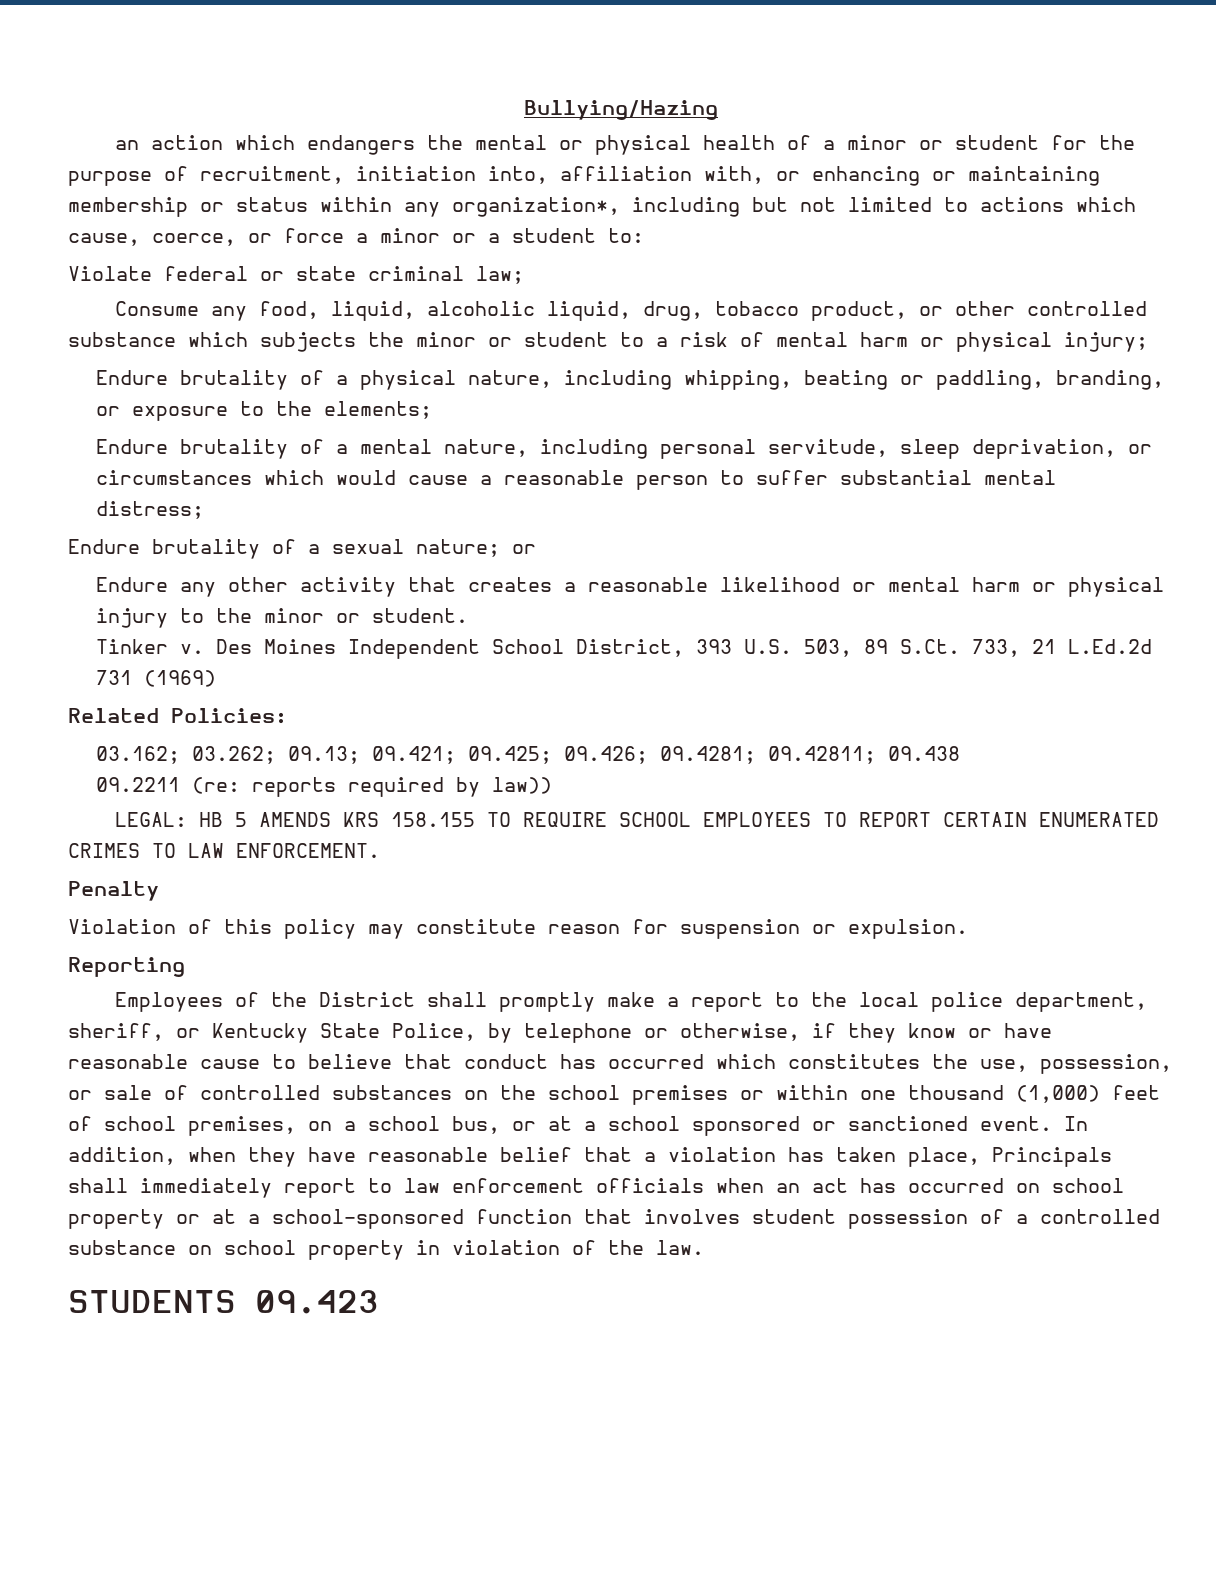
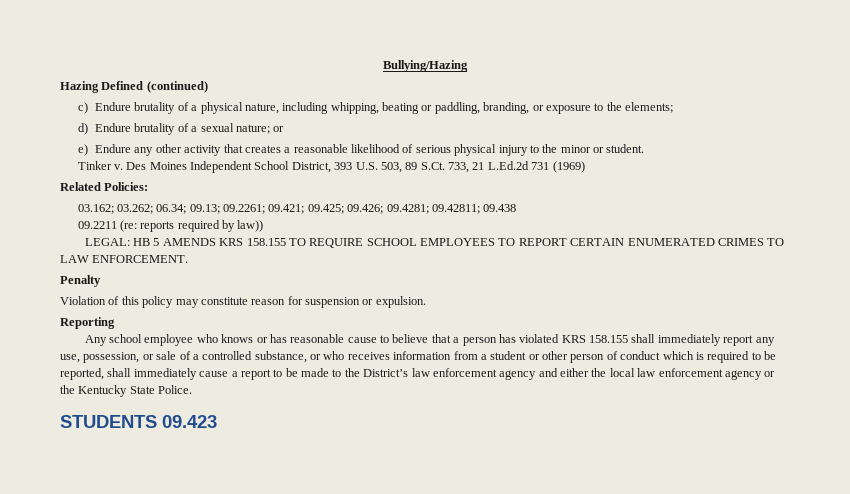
- an action which endangers the mental or physical health of a minor or student for the purpose of recruitment, initiation into, affiliation with, or enhancing or maintaining membership or status within any organization*, including but not limited to actions which cause, coerce, or force a minor or a student to:
- Violate federal or state criminal law;
- Consume any food, liquid, alcoholic liquid, drug, tobacco product, or other controlled substance which subjects the minor or student to a risk of mental harm or physical injury;
- Endure brutality of a physical nature, including whipping, beating or paddling, branding, or exposure to the elements;
+ Hazing Defined (continued)
+ c) Endure brutality of a physical nature, including whipping, beating or paddling, branding, or exposure to the elements;
- Endure brutality of a mental nature, including personal servitude, sleep deprivation, or circumstances which would cause a reasonable person to suffer substantial mental distress;
- Endure brutality of a sexual nature; or
+ d) Endure brutality of a sexual nature; or
- Endure any other activity that creates a reasonable likelihood or mental harm or physical injury to the minor or student.
+ e) Endure any other activity that creates a reasonable likelihood of serious physical injury to the minor or student.
- 03.162; 03.262; 09.13; 09.421; 09.425; 09.426; 09.4281; 09.42811; 09.438
+ 03.162; 03.262; 06.34; 09.13; 09.2261; 09.421; 09.425; 09.426; 09.4281; 09.42811; 09.438
- Employees of the District shall promptly make a report to the local police department, sheriff, or Kentucky State Police, by telephone or otherwise, if they know or have reasonable cause to believe that conduct has occurred which constitutes the use, possession, or sale of controlled substances on the school premises or within one thousand (1,000) feet of school premises, on a school bus, or at a school sponsored or sanctioned event. In addition, when they have reasonable belief that a violation has taken place, Principals shall immediately report to law enforcement officials when an act has occurred on school property or at a school-sponsored function that involves student possession of a controlled substance on school property in violation of the law.
+ Any school employee who knows or has reasonable cause to believe that a person has violated KRS 158.155 shall immediately report any use, possession, or sale of a controlled substance, or who receives information from a student or other person of conduct which is required to be reported, shall immediately cause a report to be made to the District’s law enforcement agency and either the local law enforcement agency or the Kentucky State Police.

